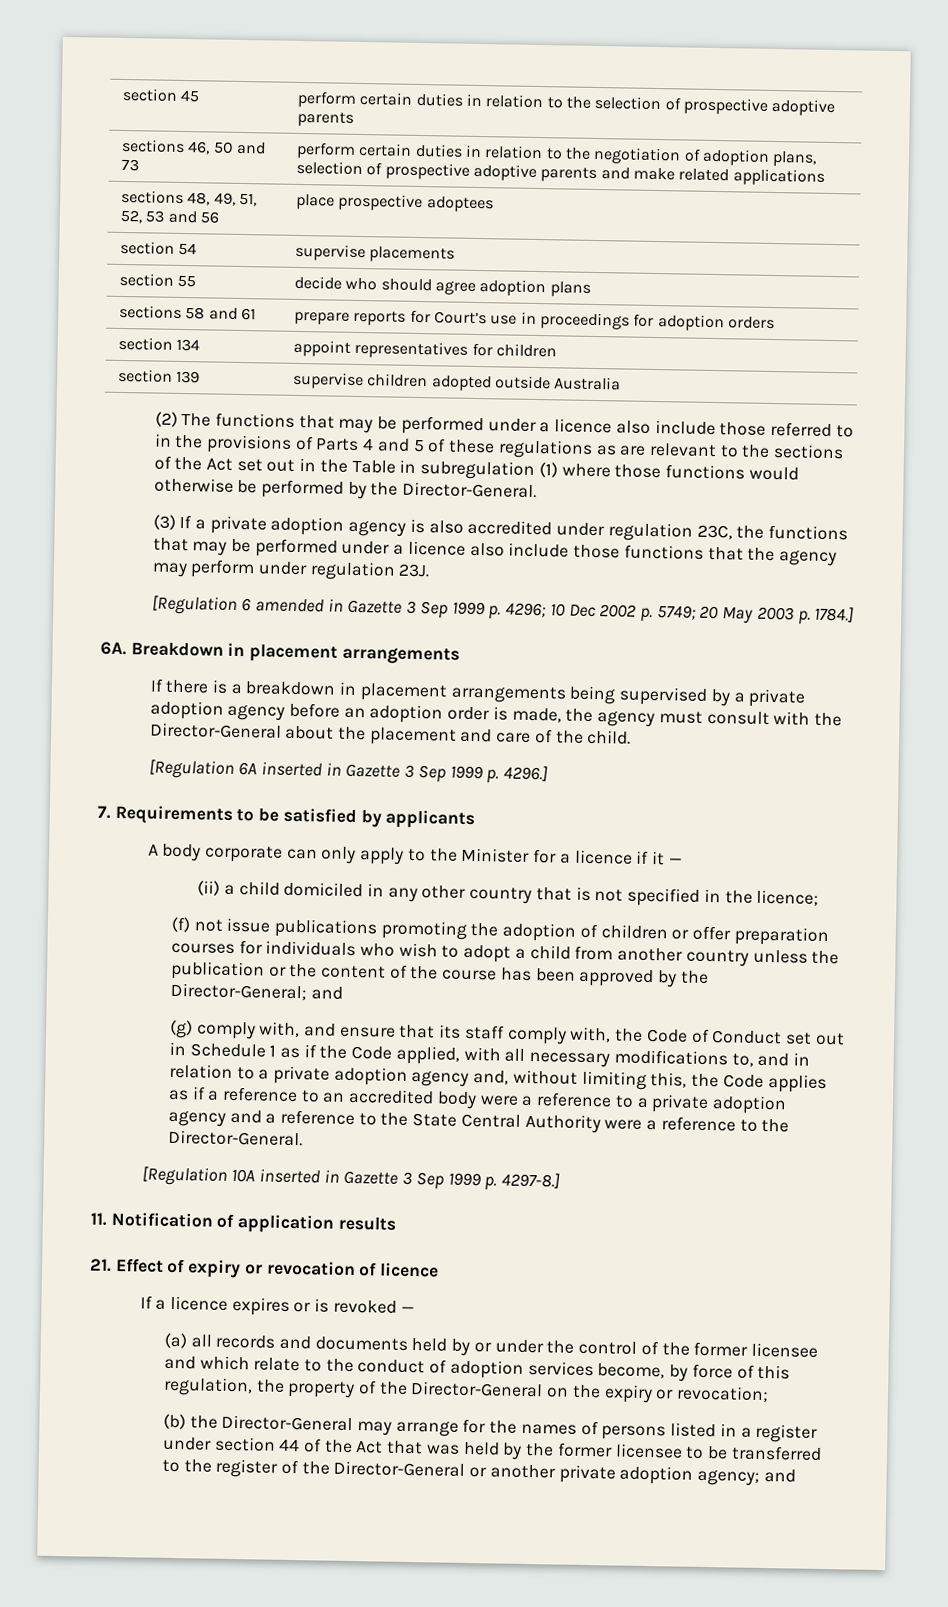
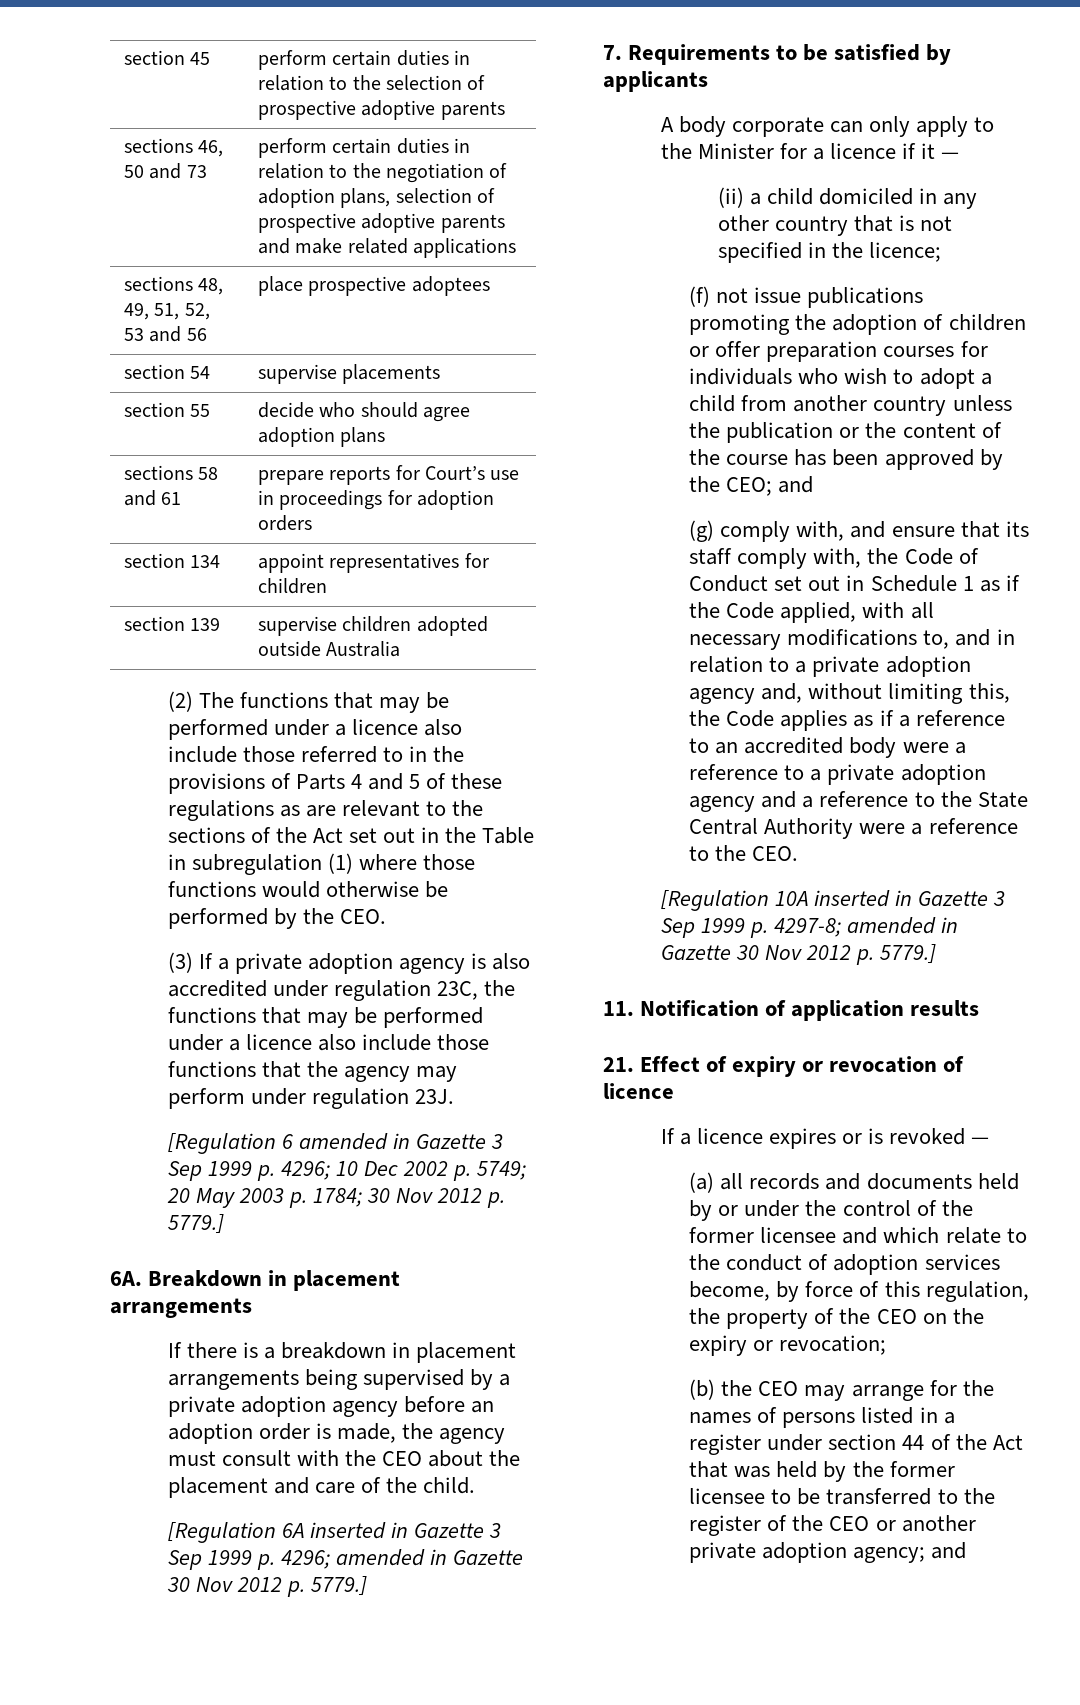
- (2) The functions that may be performed under a licence also include those referred to in the provisions of Parts 4 and 5 of these regulations as are relevant to the sections of the Act set out in the Table in subregulation (1) where those functions would otherwise be performed by the Director-General.
+ (2) The functions that may be performed under a licence also include those referred to in the provisions of Parts 4 and 5 of these regulations as are relevant to the sections of the Act set out in the Table in subregulation (1) where those functions would otherwise be performed by the CEO.
- [Regulation 6 amended in Gazette 3 Sep 1999 p. 4296; 10 Dec 2002 p. 5749; 20 May 2003 p. 1784.]
+ [Regulation 6 amended in Gazette 3 Sep 1999 p. 4296; 10 Dec 2002 p. 5749; 20 May 2003 p. 1784; 30 Nov 2012 p. 5779.]
- If there is a breakdown in placement arrangements being supervised by a private adoption agency before an adoption order is made, the agency must consult with the Director-General about the placement and care of the child.
+ If there is a breakdown in placement arrangements being supervised by a private adoption agency before an adoption order is made, the agency must consult with the CEO about the placement and care of the child.
- [Regulation 6A inserted in Gazette 3 Sep 1999 p. 4296.]
+ [Regulation 6A inserted in Gazette 3 Sep 1999 p. 4296; amended in Gazette 30 Nov 2012 p. 5779.]
- (f) not issue publications promoting the adoption of children or offer preparation courses for individuals who wish to adopt a child from another country unless the publication or the content of the course has been approved by the Director-General; and
+ (f) not issue publications promoting the adoption of children or offer preparation courses for individuals who wish to adopt a child from another country unless the publication or the content of the course has been approved by the CEO; and
- (g) comply with, and ensure that its staff comply with, the Code of Conduct set out in Schedule 1 as if the Code applied, with all necessary modifications to, and in relation to a private adoption agency and, without limiting this, the Code applies as if a reference to an accredited body were a reference to a private adoption agency and a reference to the State Central Authority were a reference to the Director-General.
+ (g) comply with, and ensure that its staff comply with, the Code of Conduct set out in Schedule 1 as if the Code applied, with all necessary modifications to, and in relation to a private adoption agency and, without limiting this, the Code applies as if a reference to an accredited body were a reference to a private adoption agency and a reference to the State Central Authority were a reference to the CEO.
- [Regulation 10A inserted in Gazette 3 Sep 1999 p. 4297-8.]
+ [Regulation 10A inserted in Gazette 3 Sep 1999 p. 4297-8; amended in Gazette 30 Nov 2012 p. 5779.]
- (a) all records and documents held by or under the control of the former licensee and which relate to the conduct of adoption services become, by force of this regulation, the property of the Director-General on the expiry or revocation;
+ (a) all records and documents held by or under the control of the former licensee and which relate to the conduct of adoption services become, by force of this regulation, the property of the CEO on the expiry or revocation;
- (b) the Director-General may arrange for the names of persons listed in a register under section 44 of the Act that was held by the former licensee to be transferred to the register of the Director-General or another private adoption agency; and
+ (b) the CEO may arrange for the names of persons listed in a register under section 44 of the Act that was held by the former licensee to be transferred to the register of the CEO or another private adoption agency; and

